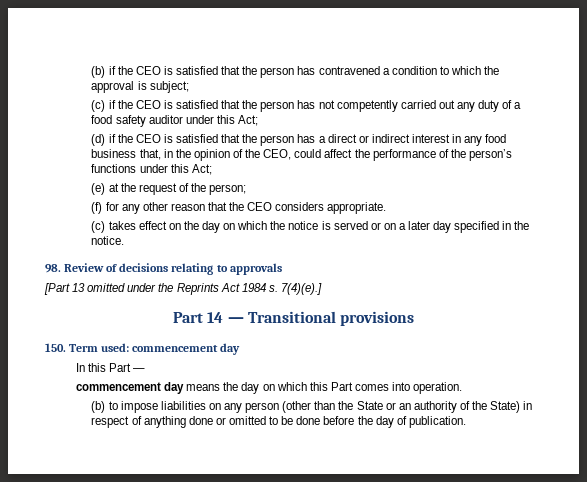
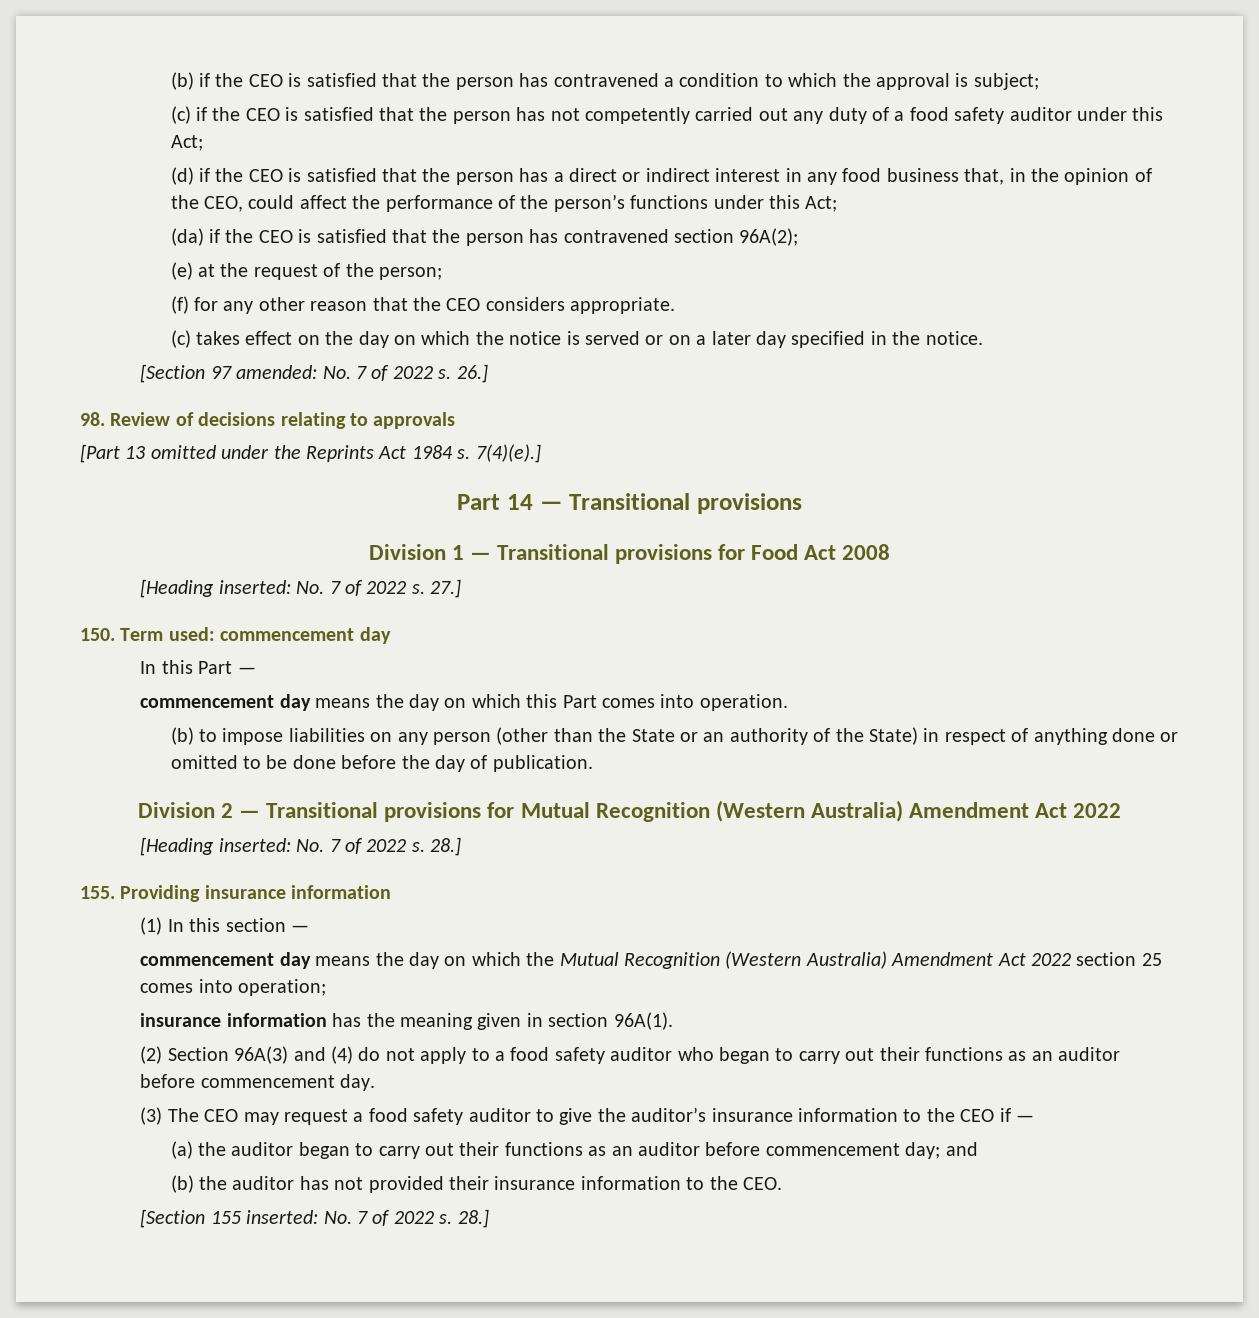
+ (da) if the CEO is satisfied that the person has contravened section 96A(2);
+ [Section 97 amended: No. 7 of 2022 s. 26.]
+ Division 1 — Transitional provisions for Food Act 2008
+ [Heading inserted: No. 7 of 2022 s. 27.]
+ Division 2 — Transitional provisions for Mutual Recognition (Western Australia) Amendment Act 2022
+ [Heading inserted: No. 7 of 2022 s. 28.]
+ 155. Providing insurance information
+ (1) In this section —
+ commencement day means the day on which the Mutual Recognition (Western Australia) Amendment Act 2022 section 25 comes into operation;
+ insurance information has the meaning given in section 96A(1).
+ (2) Section 96A(3) and (4) do not apply to a food safety auditor who began to carry out their functions as an auditor before commencement day.
+ (3) The CEO may request a food safety auditor to give the auditor’s insurance information to the CEO if —
+ (a) the auditor began to carry out their functions as an auditor before commencement day; and
+ (b) the auditor has not provided their insurance information to the CEO.
+ [Section 155 inserted: No. 7 of 2022 s. 28.]

